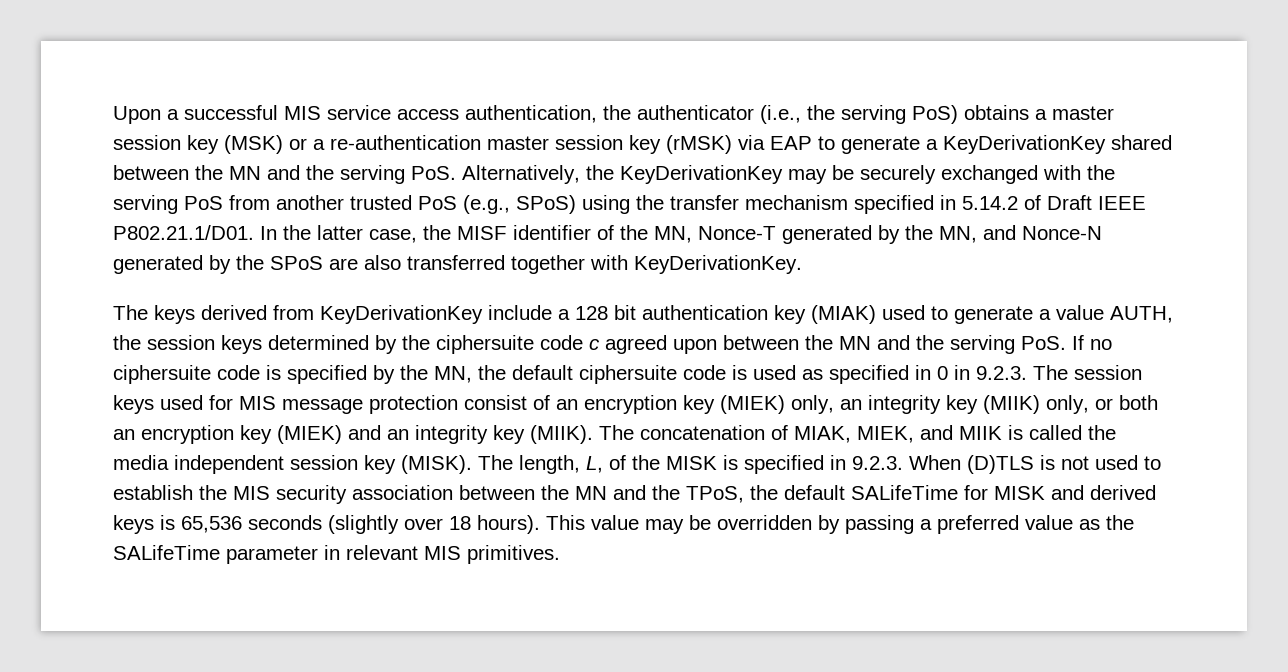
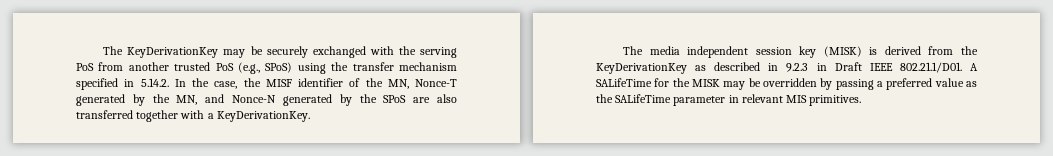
- Upon a successful MIS service access authentication, the authenticator (i.e., the serving PoS) obtains a master session key (MSK) or a re-authentication master session key (rMSK) via EAP to generate a KeyDerivationKey shared between the MN and the serving PoS. Alternatively, the KeyDerivationKey may be securely exchanged with the serving PoS from another trusted PoS (e.g., SPoS) using the transfer mechanism specified in 5.14.2 of Draft IEEE P802.21.1/D01. In the latter case, the MISF identifier of the MN, Nonce-T generated by the MN, and Nonce-N generated by the SPoS are also transferred together with KeyDerivationKey.
+ The KeyDerivationKey may be securely exchanged with the serving PoS from another trusted PoS (e.g., SPoS) using the transfer mechanism specified in 5.14.2. In the case, the MISF identifier of the MN, Nonce-T generated by the MN, and Nonce-N generated by the SPoS are also transferred together with a KeyDerivationKey.
- The keys derived from KeyDerivationKey include a 128 bit authentication key (MIAK) used to generate a value AUTH, the session keys determined by the ciphersuite code c agreed upon between the MN and the serving PoS. If no ciphersuite code is specified by the MN, the default ciphersuite code is used as specified in 0 in 9.2.3. The session keys used for MIS message protection consist of an encryption key (MIEK) only, an integrity key (MIIK) only, or both an encryption key (MIEK) and an integrity key (MIIK). The concatenation of MIAK, MIEK, and MIIK is called the media independent session key (MISK). The length, L, of the MISK is specified in 9.2.3. When (D)TLS is not used to establish the MIS security association between the MN and the TPoS, the default SALifeTime for MISK and derived keys is 65,536 seconds (slightly over 18 hours). This value may be overridden by passing a preferred value as the SALifeTime parameter in relevant MIS primitives.
+ The media independent session key (MISK) is derived from the KeyDerivationKey as described in 9.2.3 in Draft IEEE 802.21.1/D01. A SALifeTime for the MISK may be overridden by passing a preferred value as the SALifeTime parameter in relevant MIS primitives.

